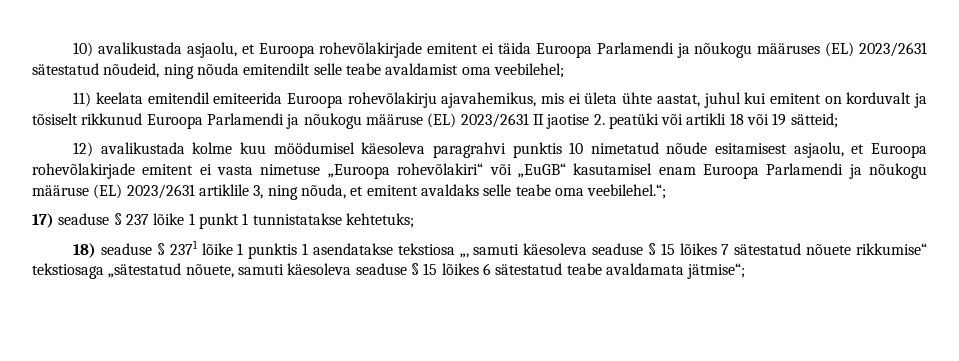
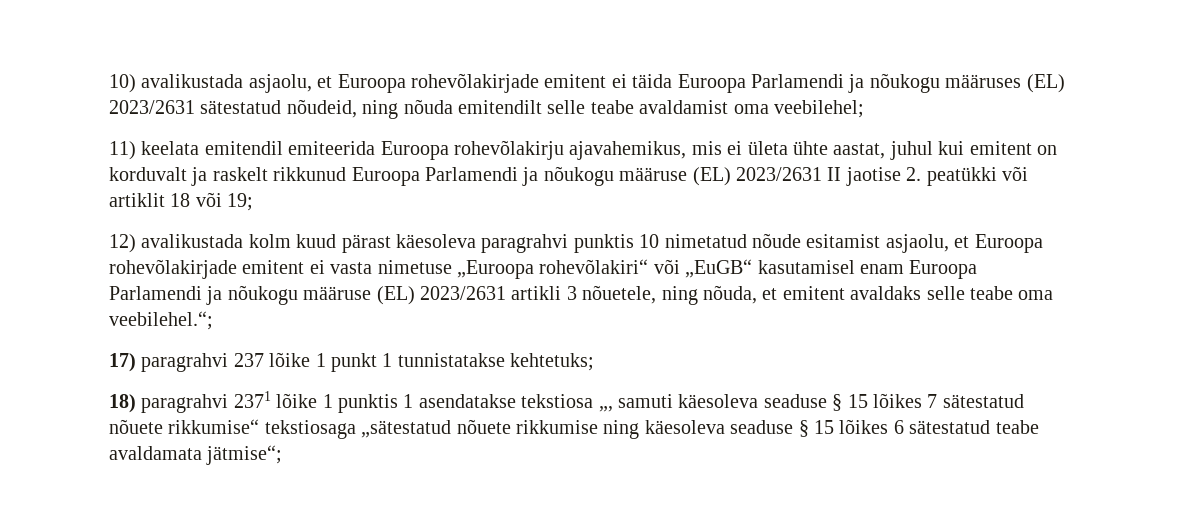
- 11) keelata emitendil emiteerida Euroopa rohevõlakirju ajavahemikus, mis ei ületa ühte aastat, juhul kui emitent on korduvalt ja tõsiselt rikkunud Euroopa Parlamendi ja nõukogu määruse (EL) 2023/2631 II jaotise 2. peatüki või artikli 18 või 19 sätteid;
+ 11) keelata emitendil emiteerida Euroopa rohevõlakirju ajavahemikus, mis ei ületa ühte aastat, juhul kui emitent on korduvalt ja raskelt rikkunud Euroopa Parlamendi ja nõukogu määruse (EL) 2023/2631 II jaotise 2. peatükki või artiklit 18 või 19;
- 12) avalikustada kolme kuu möödumisel käesoleva paragrahvi punktis 10 nimetatud nõude esitamisest asjaolu, et Euroopa rohevõlakirjade emitent ei vasta nimetuse „Euroopa rohevõlakiri“ või „EuGB“ kasutamisel enam Euroopa Parlamendi ja nõukogu määruse (EL) 2023/2631 artiklile 3, ning nõuda, et emitent avaldaks selle teabe oma veebilehel.“;
+ 12) avalikustada kolm kuud pärast käesoleva paragrahvi punktis 10 nimetatud nõude esitamist asjaolu, et Euroopa rohevõlakirjade emitent ei vasta nimetuse „Euroopa rohevõlakiri“ või „EuGB“ kasutamisel enam Euroopa Parlamendi ja nõukogu määruse (EL) 2023/2631 artikli 3 nõuetele, ning nõuda, et emitent avaldaks selle teabe oma veebilehel.“;
- 17) seaduse § 237 lõike 1 punkt 1 tunnistatakse kehtetuks;
+ 17) paragrahvi 237 lõike 1 punkt 1 tunnistatakse kehtetuks;
- 18) seaduse § 2371 lõike 1 punktis 1 asendatakse tekstiosa „, samuti käesoleva seaduse § 15 lõikes 7 sätestatud nõuete rikkumise“ tekstiosaga „sätestatud nõuete, samuti käesoleva seaduse § 15 lõikes 6 sätestatud teabe avaldamata jätmise“;
+ 18) paragrahvi 2371 lõike 1 punktis 1 asendatakse tekstiosa „, samuti käesoleva seaduse § 15 lõikes 7 sätestatud nõuete rikkumise“ tekstiosaga „sätestatud nõuete rikkumise ning käesoleva seaduse § 15 lõikes 6 sätestatud teabe avaldamata jätmise“;

